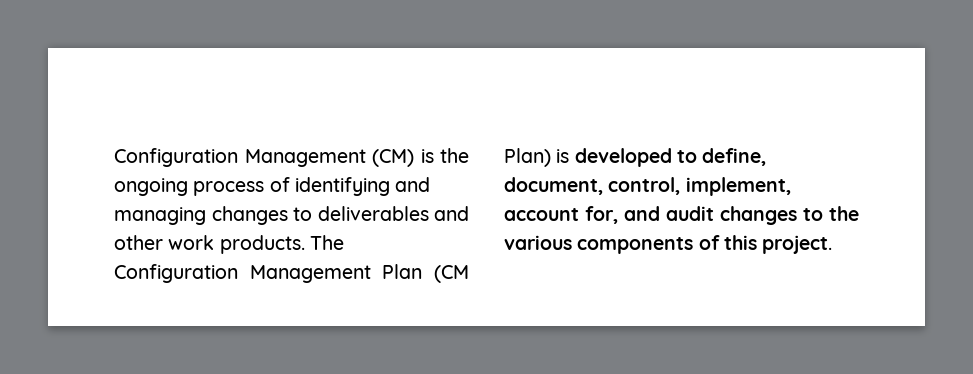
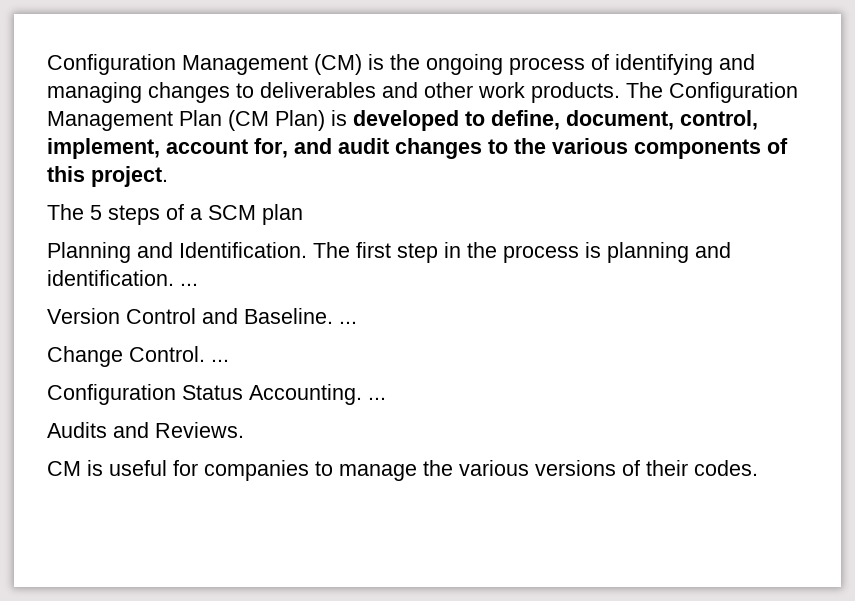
+ The 5 steps of a SCM plan
+ Planning and Identification. The first step in the process is planning and identification. ...
+ Version Control and Baseline. ...
+ Change Control. ...
+ Configuration Status Accounting. ...
+ Audits and Reviews.
+ CM is useful for companies to manage the various versions of their codes.

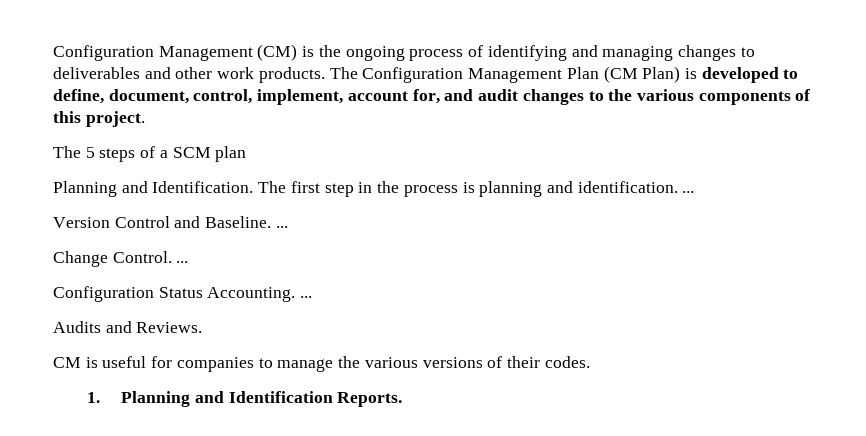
+ 1. Planning and Identification Reports.

